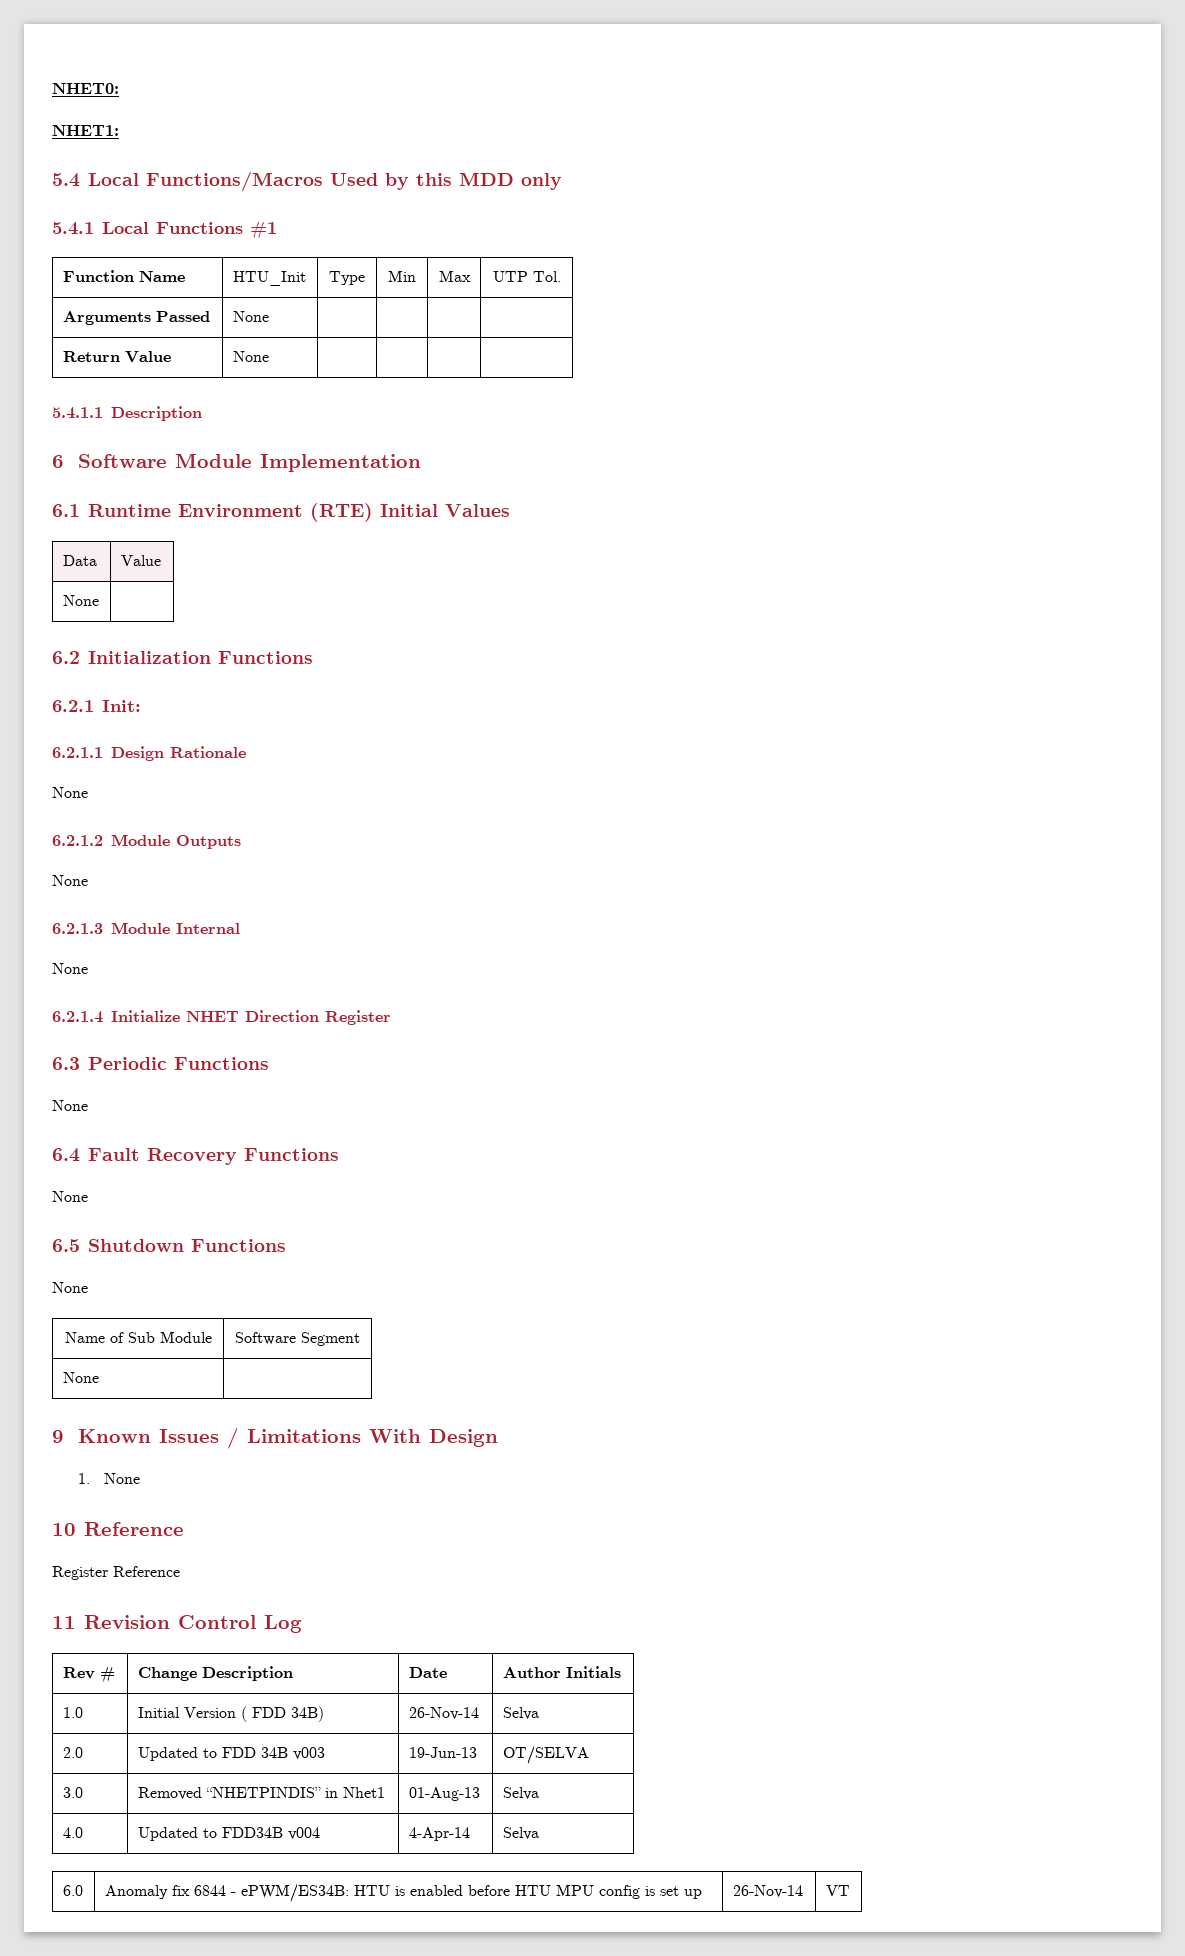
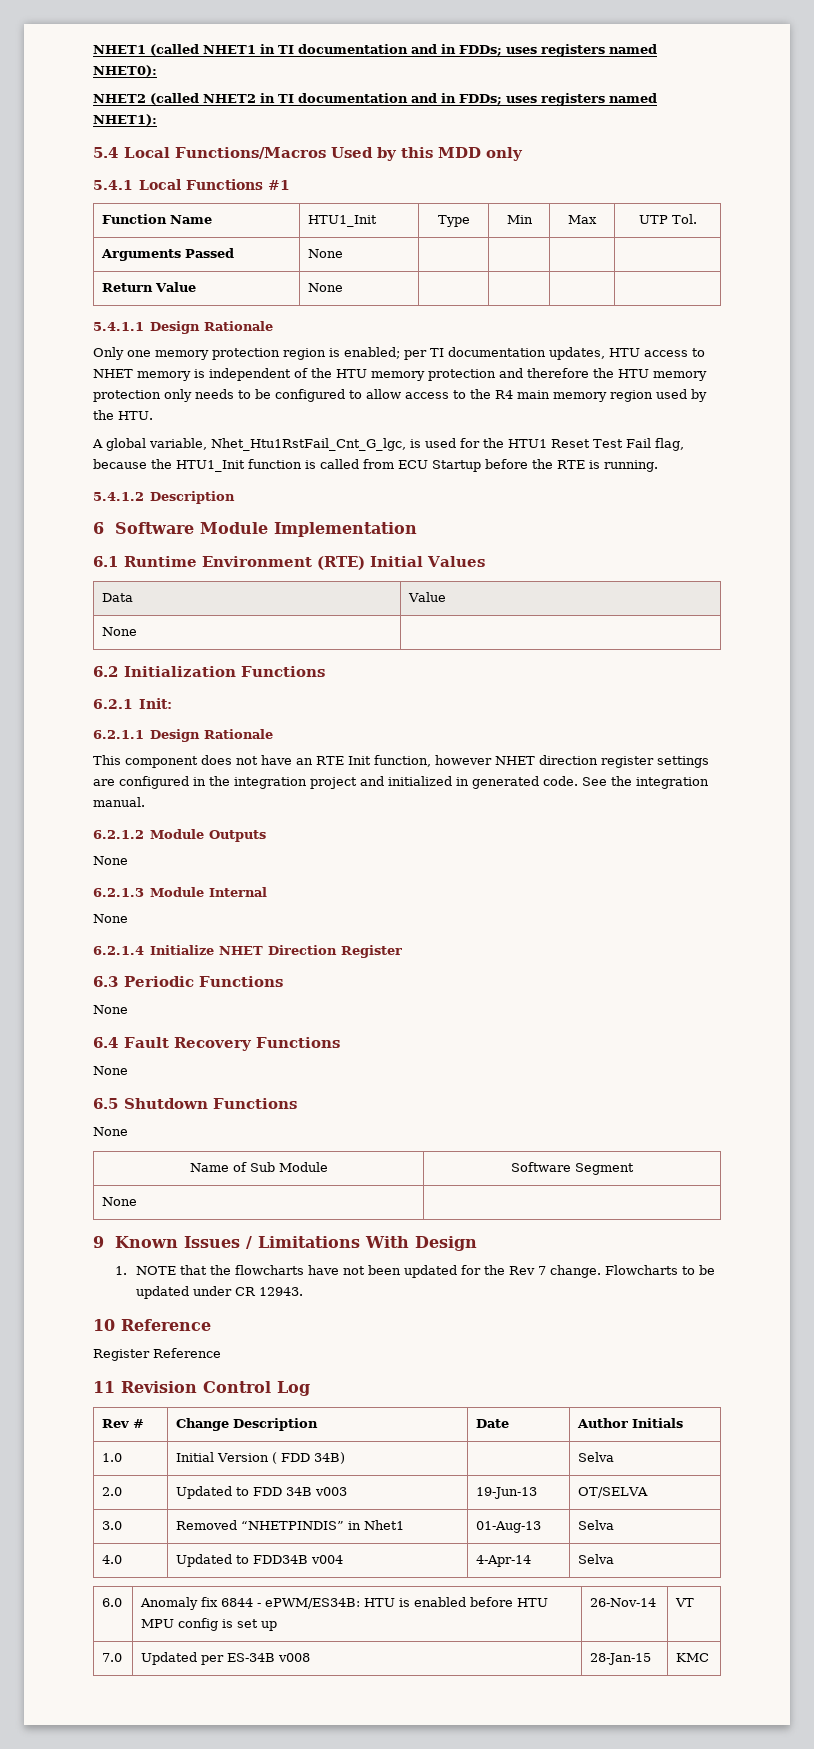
- NHET0:
- NHET1:
+ NHET1 (called NHET1 in TI documentation and in FDDs; uses registers named NHET0):
+ NHET2 (called NHET2 in TI documentation and in FDDs; uses registers named NHET1):
- Function Name | HTU_Init | Type | Min | Max | UTP Tol.
+ Function Name | HTU1_Init | Type | Min | Max | UTP Tol.
- 5.4.1.1 Description
+ 5.4.1.1 Design Rationale
+ Only one memory protection region is enabled; per TI documentation updates, HTU access to NHET memory is independent of the HTU memory protection and therefore the HTU memory protection only needs to be configured to allow access to the R4 main memory region used by the HTU.
+ A global variable, Nhet_Htu1RstFail_Cnt_G_lgc, is used for the HTU1 Reset Test Fail flag, because the HTU1_Init function is called from ECU Startup before the RTE is running.
+ 5.4.1.2 Description
  6.2.1.1 Design Rationale
- None
+ This component does not have an RTE Init function, however NHET direction register settings are configured in the integration project and initialized in generated code. See the integration manual.
- 1. None
+ 1. NOTE that the flowcharts have not been updated for the Rev 7 change. Flowcharts to be updated under CR 12943.
- 1.0 | Initial Version ( FDD 34B) | 26-Nov-14 | Selva
+ 1.0 | Initial Version ( FDD 34B) | | Selva
+ 7.0 | Updated per ES-34B v008 | 28-Jan-15 | KMC

